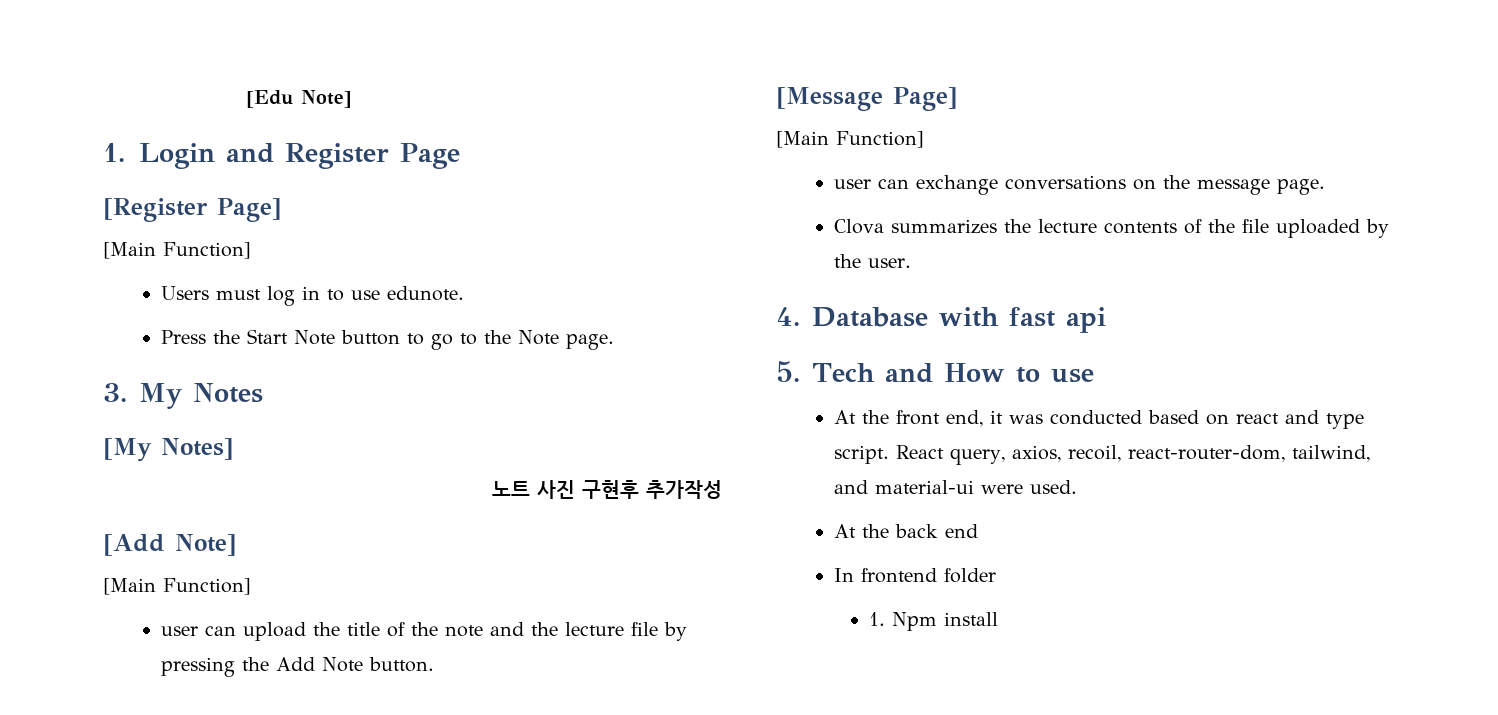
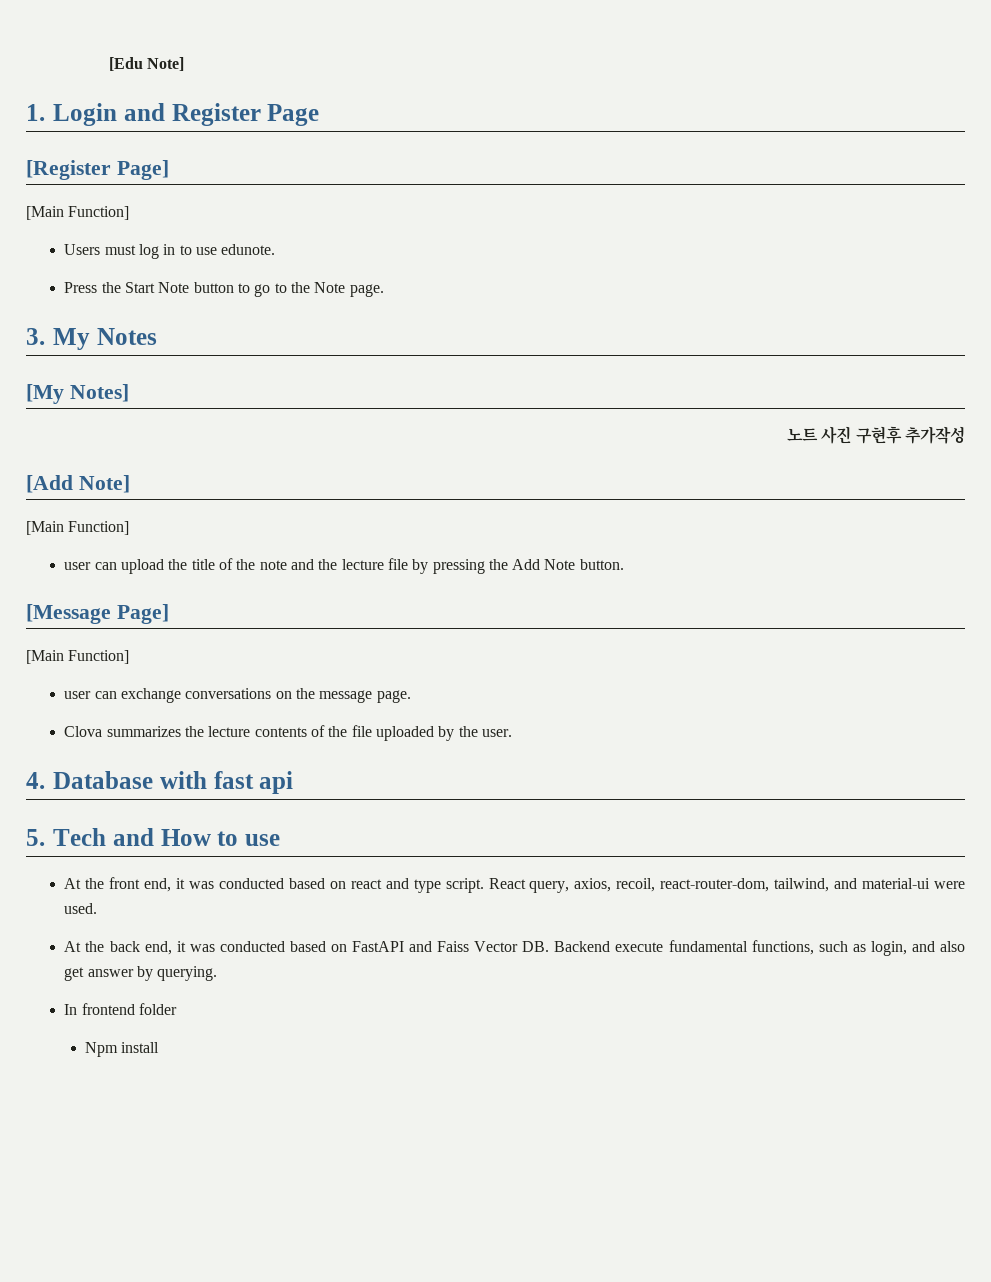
- At the back end
+ At the back end, it was conducted based on FastAPI and Faiss Vector DB. Backend execute fundamental functions, such as login, and also get answer by querying.
- 1. Npm install
+ Npm install

